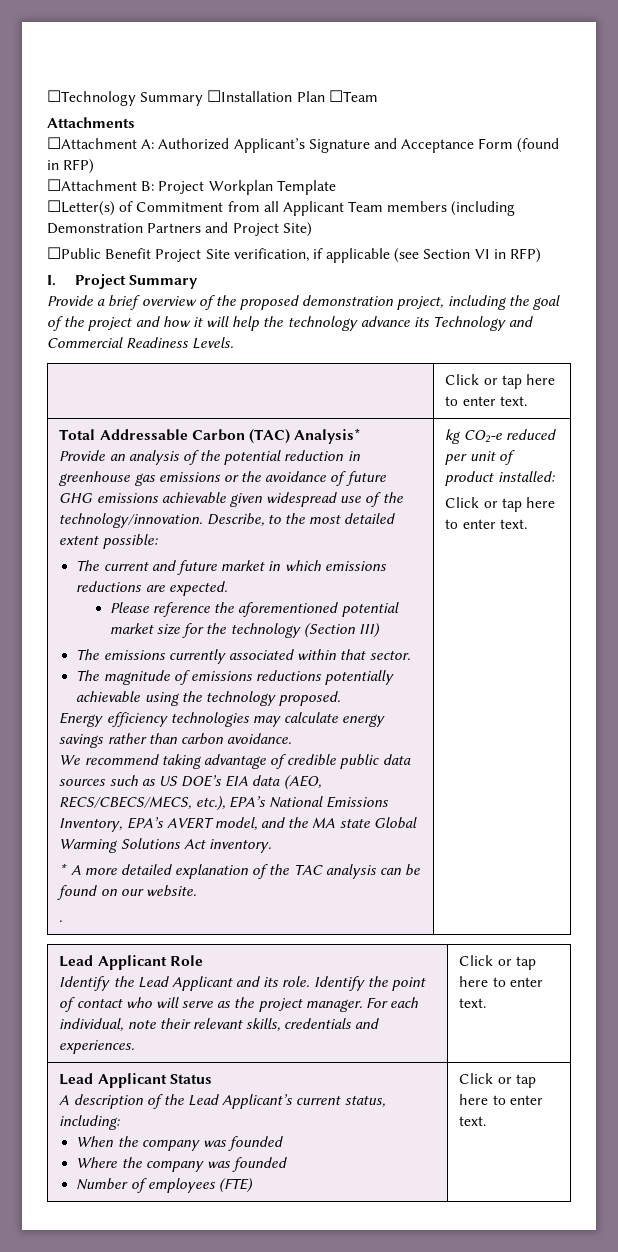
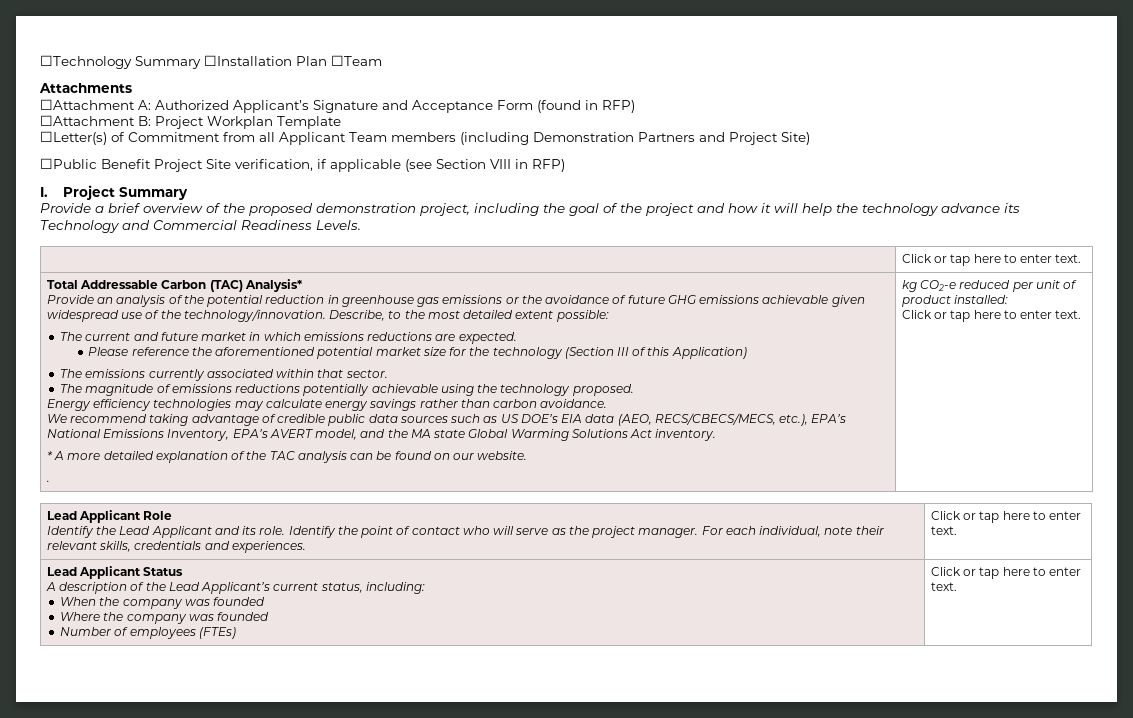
- ☐Public Benefit Project Site verification, if applicable (see Section VI in RFP)
+ ☐Public Benefit Project Site verification, if applicable (see Section VIII in RFP)
- Please reference the aforementioned potential market size for the technology (Section III)
+ Please reference the aforementioned potential market size for the technology (Section III of this Application)
  Lead Applicant Status
  A description of the Lead Applicant’s current status, including:
  When the company was founded
  Where the company was founded
- Number of employees (FTE) | Click or tap here to enter text.
+ Number of employees (FTEs) | Click or tap here to enter text.

